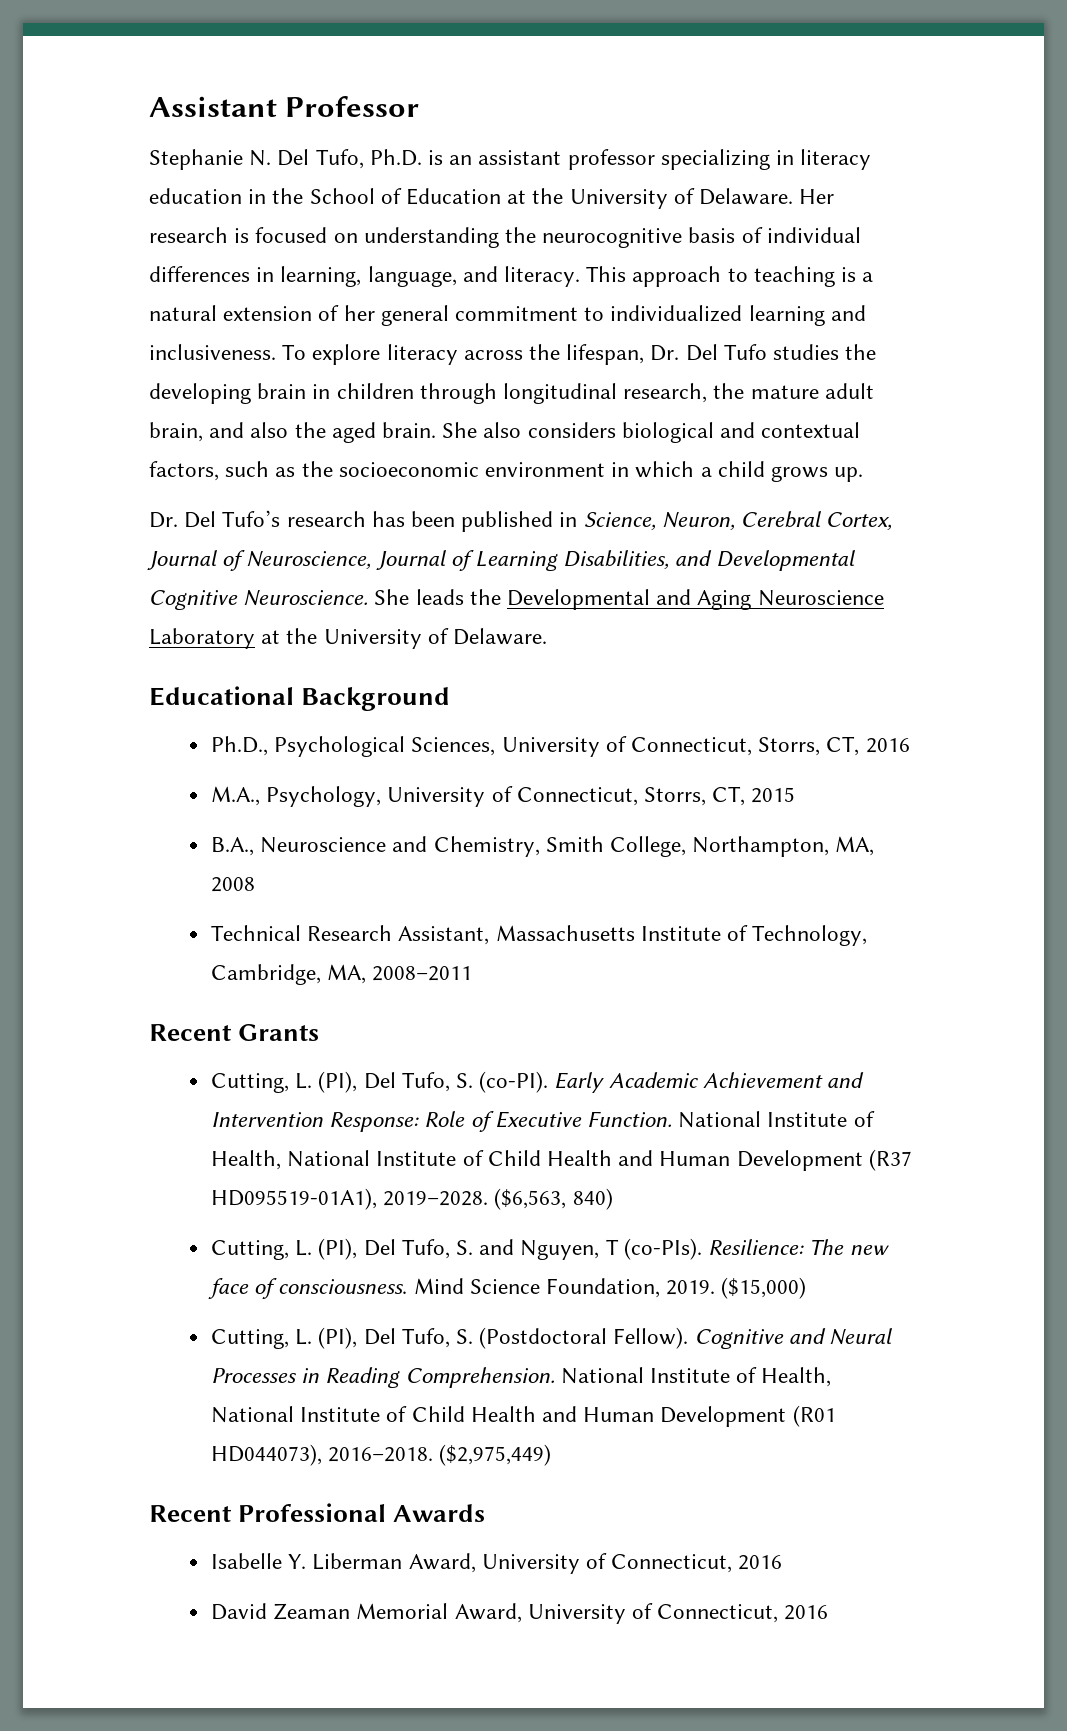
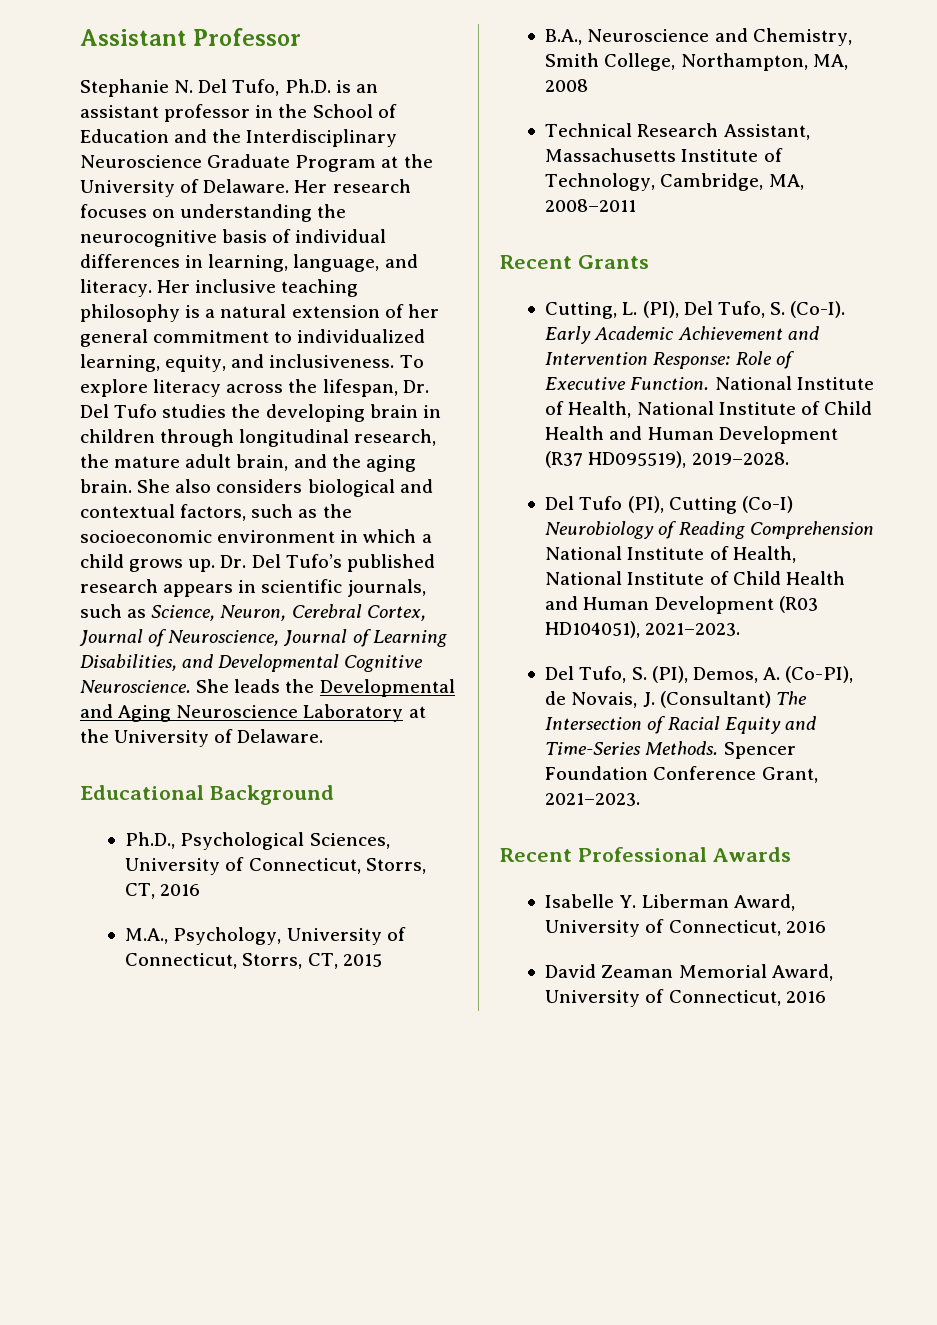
- Stephanie N. Del Tufo, Ph.D. is an assistant professor specializing in literacy education in the School of Education at the University of Delaware.
+ Stephanie N. Del Tufo, Ph.D. is an assistant professor in the School of Education and the Interdisciplinary Neuroscience Graduate Program at the University of Delaware.
- Her research is focused on understanding the neurocognitive basis of individual differences in learning, language, and literacy.
+ Her research focuses on understanding the neurocognitive basis of individual differences in learning, language, and literacy.
- This approach to teaching is a natural extension of her general commitment to individualized learning and inclusiveness.
+ Her inclusive teaching philosophy is a natural extension of her general commitment to individualized learning, equity, and inclusiveness.
- To explore literacy across the lifespan, Dr. Del Tufo studies the developing brain in children through longitudinal research, the mature adult brain, and also the aged brain.
+ To explore literacy across the lifespan, Dr. Del Tufo studies the developing brain in children through longitudinal research, the mature adult brain, and the aging brain.
- She also considers biological and contextual factors, such as the socioeconomic environment in which a child grows up.
- Dr. Del Tufo’s research has been published in Science, Neuron, Cerebral Cortex, Journal of Neuroscience, Journal of Learning Disabilities, and Developmental Cognitive Neuroscience.
+ She also considers biological and contextual factors, such as the socioeconomic environment in which a child grows up. Dr. Del Tufo’s published research appears in scientific journals, such as Science, Neuron, Cerebral Cortex, Journal of Neuroscience, Journal of Learning Disabilities, and Developmental Cognitive Neuroscience.
- Cutting, L. (PI), Del Tufo, S. (co-PI).
+ Cutting, L. (PI), Del Tufo, S. (Co-I).
- National Institute of Health, National Institute of Child Health and Human Development (R37 HD095519-01A1), 2019–2028. ($6,563, 840)
- Cutting, L. (PI), Del Tufo, S. and Nguyen, T (co-PIs). Resilience: The new face of consciousness. Mind Science Foundation, 2019. ($15,000)
- Cutting, L. (PI), Del Tufo, S. (Postdoctoral Fellow). Cognitive and Neural Processes in Reading Comprehension. National Institute of Health, National Institute of Child Health and Human Development (R01 HD044073), 2016–2018. ($2,975,449)
+ National Institute of Health, National Institute of Child Health and Human Development (R37 HD095519), 2019–2028.
+ Del Tufo (PI), Cutting (Co-I) Neurobiology of Reading Comprehension National Institute of Health, National Institute of Child Health and Human Development (R03 HD104051), 2021–2023.
+ Del Tufo, S. (PI), Demos, A. (Co-PI), de Novais, J. (Consultant) The Intersection of Racial Equity and Time-Series Methods. Spencer Foundation Conference Grant, 2021–2023.

